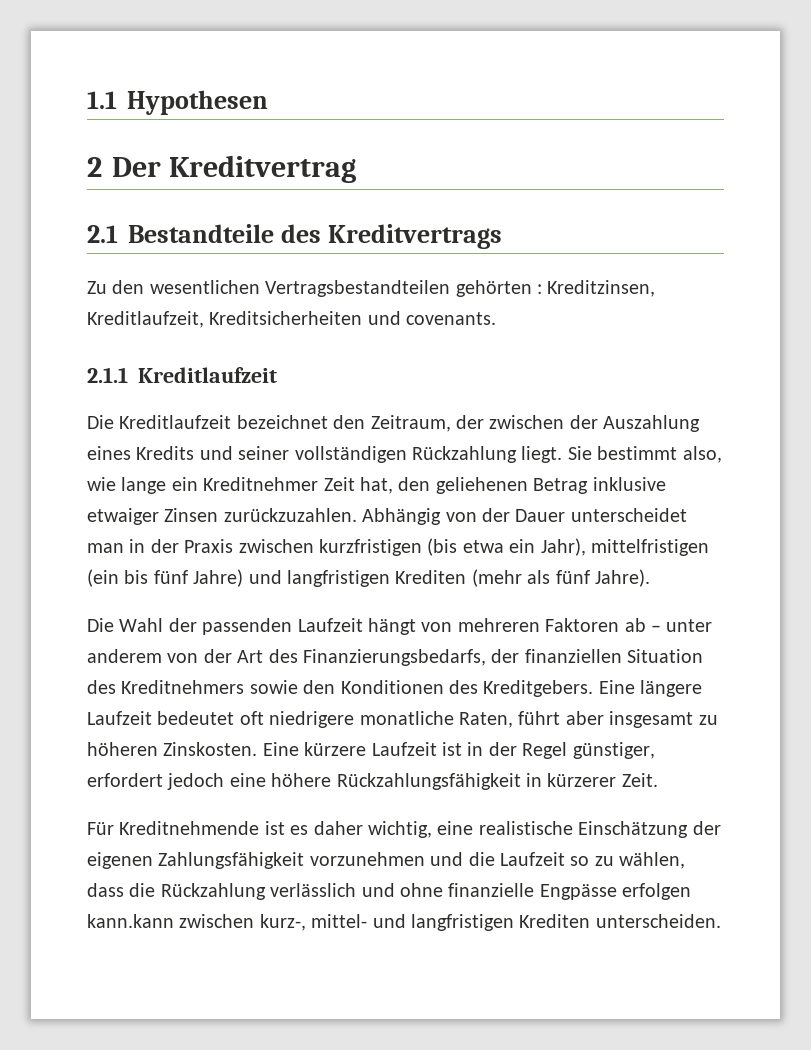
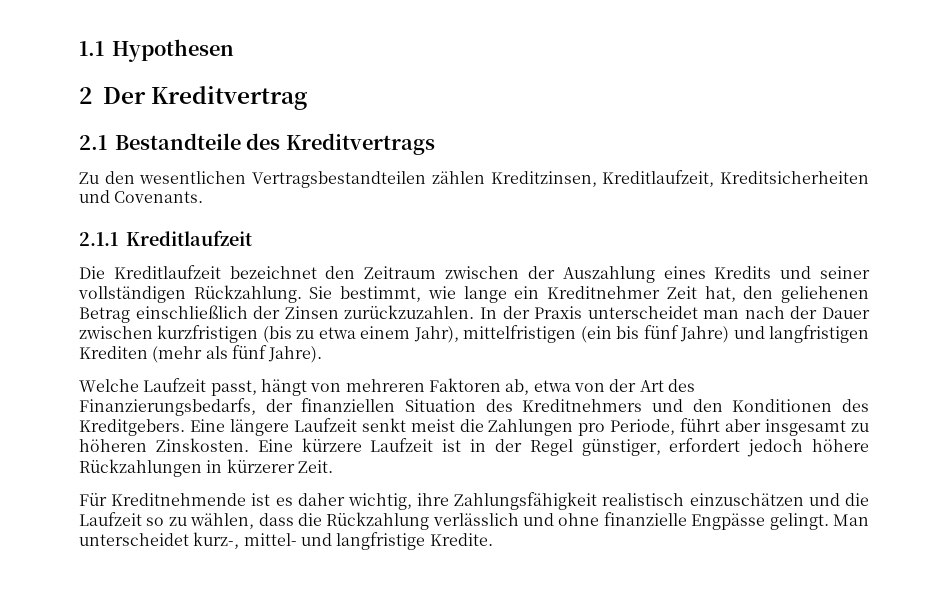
- Zu den wesentlichen Vertragsbestandteilen gehörten : Kreditzinsen, Kreditlaufzeit, Kreditsicherheiten und covenants.
+ Zu den wesentlichen Vertragsbestandteilen zählen Kreditzinsen, Kreditlaufzeit, Kreditsicherheiten und Covenants.
- Die Kreditlaufzeit bezeichnet den Zeitraum, der zwischen der Auszahlung eines Kredits und seiner vollständigen Rückzahlung liegt. Sie bestimmt also, wie lange ein Kreditnehmer Zeit hat, den geliehenen Betrag inklusive etwaiger Zinsen zurückzuzahlen. Abhängig von der Dauer unterscheidet man in der Praxis zwischen kurzfristigen (bis etwa ein Jahr), mittelfristigen (ein bis fünf Jahre) und langfristigen Krediten (mehr als fünf Jahre).
+ Die Kreditlaufzeit bezeichnet den Zeitraum zwischen der Auszahlung eines Kredits und seiner vollständigen Rückzahlung. Sie bestimmt, wie lange ein Kreditnehmer Zeit hat, den geliehenen Betrag einschließlich der Zinsen zurückzuzahlen. In der Praxis unterscheidet man nach der Dauer zwischen kurzfristigen (bis zu etwa einem Jahr), mittelfristigen (ein bis fünf Jahre) und langfristigen Krediten (mehr als fünf Jahre).
- Die Wahl der passenden Laufzeit hängt von mehreren Faktoren ab – unter anderem von der Art des Finanzierungsbedarfs, der finanziellen Situation des Kreditnehmers sowie den Konditionen des Kreditgebers.
+ Welche Laufzeit passt, hängt von mehreren Faktoren ab, etwa von der Art des Finanzierungsbedarfs, der finanziellen Situation des Kreditnehmers und den Konditionen des Kreditgebers.
- Eine längere Laufzeit bedeutet oft niedrigere monatliche Raten, führt aber insgesamt zu höheren Zinskosten.
+ Eine längere Laufzeit senkt meist die Zahlungen pro Periode, führt aber insgesamt zu höheren Zinskosten.
- Eine kürzere Laufzeit ist in der Regel günstiger, erfordert jedoch eine höhere Rückzahlungsfähigkeit in kürzerer Zeit.
+ Eine kürzere Laufzeit ist in der Regel günstiger, erfordert jedoch höhere Rückzahlungen in kürzerer Zeit.
- Für Kreditnehmende ist es daher wichtig, eine realistische Einschätzung der eigenen Zahlungsfähigkeit vorzunehmen und die Laufzeit so zu wählen, dass die Rückzahlung verlässlich und ohne finanzielle Engpässe erfolgen kann.kann zwischen kurz-, mittel- und langfristigen Krediten unterscheiden.
+ Für Kreditnehmende ist es daher wichtig, ihre Zahlungsfähigkeit realistisch einzuschätzen und die Laufzeit so zu wählen, dass die Rückzahlung verlässlich und ohne finanzielle Engpässe gelingt. Man unterscheidet kurz-, mittel- und langfristige Kredite.

